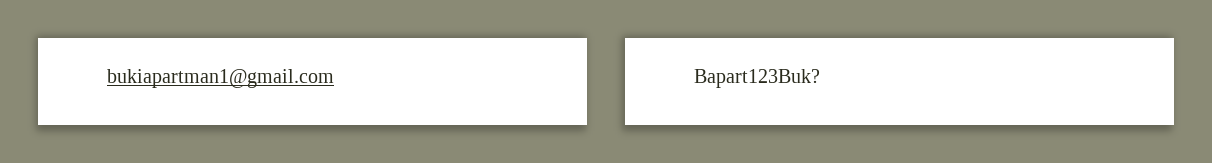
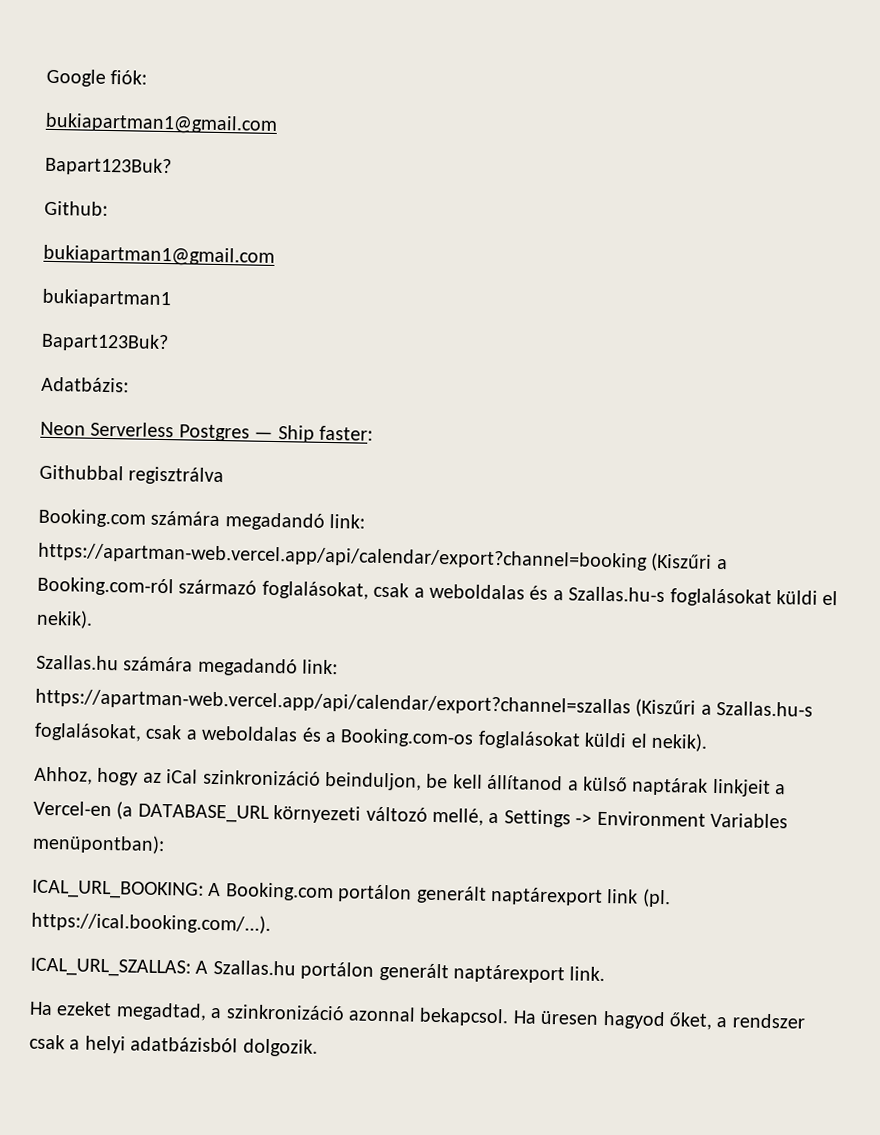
+ Google fiók:
+ Github:
+ bukiapartman1@gmail.com
+ bukiapartman1
+ Bapart123Buk?
+ Adatbázis:
+ Neon Serverless Postgres — Ship faster:
+ Githubbal regisztrálva
+ Booking.com számára megadandó link: https://apartman-web.vercel.app/api/calendar/export?channel=booking (Kiszűri a Booking.com-ról származó foglalásokat, csak a weboldalas és a Szallas.hu-s foglalásokat küldi el nekik).
+ Szallas.hu számára megadandó link: https://apartman-web.vercel.app/api/calendar/export?channel=szallas (Kiszűri a Szallas.hu-s foglalásokat, csak a weboldalas és a Booking.com-os foglalásokat küldi el nekik).
+ Ahhoz, hogy az iCal szinkronizáció beinduljon, be kell állítanod a külső naptárak linkjeit a Vercel-en (a DATABASE_URL környezeti változó mellé, a Settings -> Environment Variables menüpontban):
+ ICAL_URL_BOOKING: A Booking.com portálon generált naptárexport link (pl. https://ical.booking.com/...).
+ ICAL_URL_SZALLAS: A Szallas.hu portálon generált naptárexport link.
+ Ha ezeket megadtad, a szinkronizáció azonnal bekapcsol. Ha üresen hagyod őket, a rendszer csak a helyi adatbázisból dolgozik.

